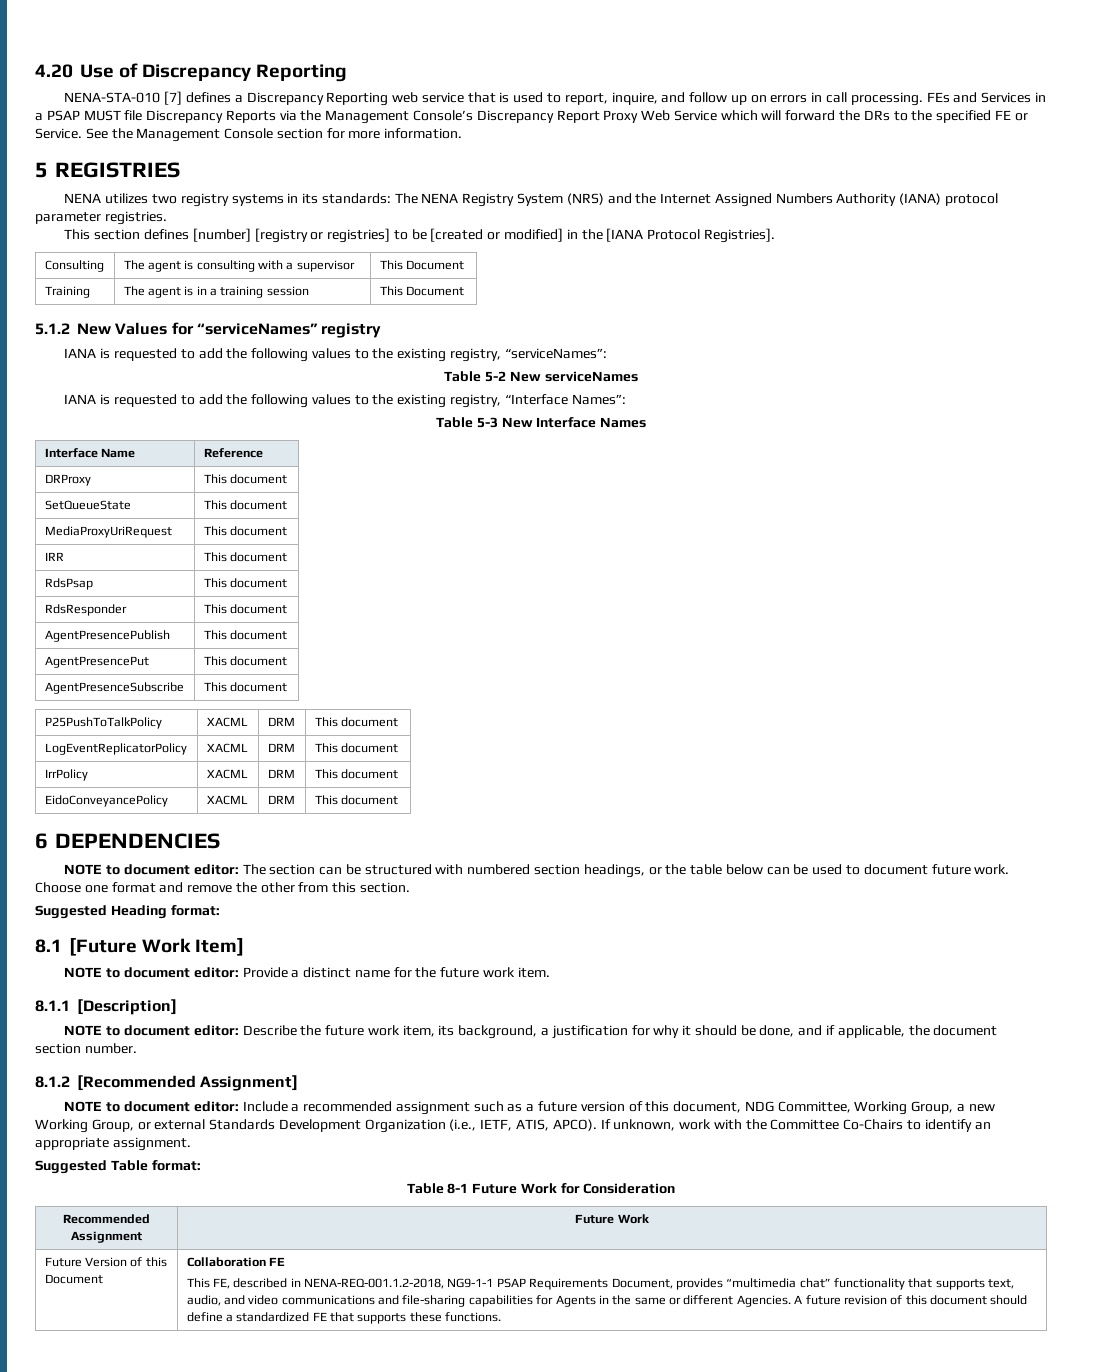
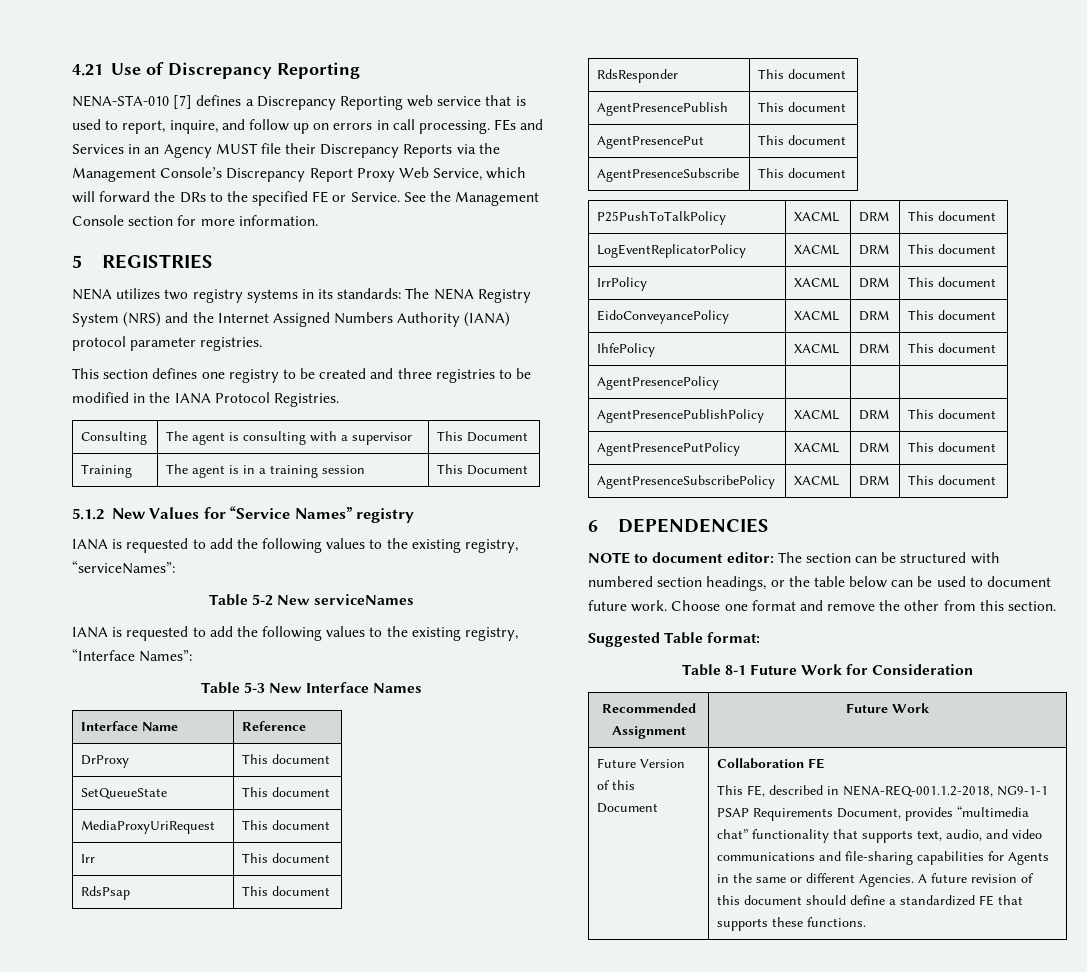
- 4.20 Use of Discrepancy Reporting
+ 4.21 Use of Discrepancy Reporting
- FEs and Services in a PSAP MUST file Discrepancy Reports via the Management Console’s Discrepancy Report Proxy Web Service which will forward the DRs to the specified FE or Service.
+ FEs and Services in an Agency MUST file their Discrepancy Reports via the Management Console’s Discrepancy Report Proxy Web Service, which will forward the DRs to the specified FE or Service.
- This section defines [number] [registry or registries] to be [created or modified] in the [IANA Protocol Registries].
+ This section defines one registry to be created and three registries to be modified in the IANA Protocol Registries.
- 5.1.2 New Values for “serviceNames” registry
+ 5.1.2 New Values for “Service Names” registry
- DRProxy | This document
+ DrProxy | This document
- IRR | This document
+ Irr | This document
+ IhfePolicy | XACML | DRM | This document
+ AgentPresencePolicy | | |
+ AgentPresencePublishPolicy | XACML | DRM | This document
+ AgentPresencePutPolicy | XACML | DRM | This document
+ AgentPresenceSubscribePolicy | XACML | DRM | This document
- Suggested Heading format:
- 8.1 [Future Work Item]
- NOTE to document editor: Provide a distinct name for the future work item.
- 8.1.1 [Description]
- NOTE to document editor: Describe the future work item, its background, a justification for why it should be done, and if applicable, the document section number.
- 8.1.2 [Recommended Assignment]
- NOTE to document editor: Include a recommended assignment such as a future version of this document, NDG Committee, Working Group, a new Working Group, or external Standards Development Organization (i.e., IETF, ATIS, APCO). If unknown, work with the Committee Co-Chairs to identify an appropriate assignment.

